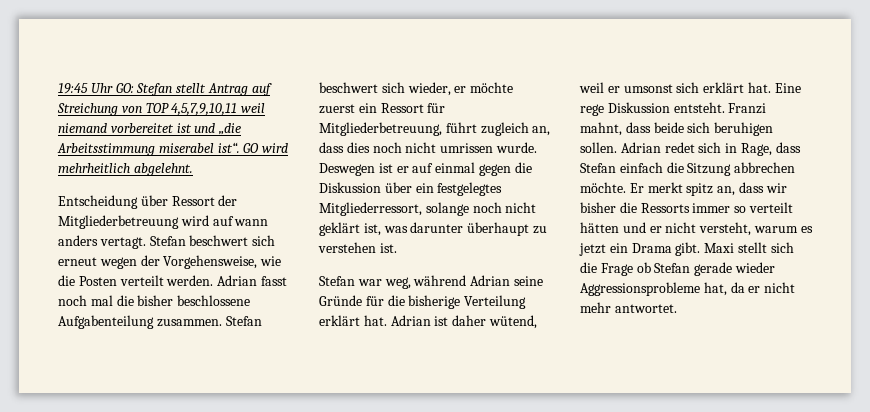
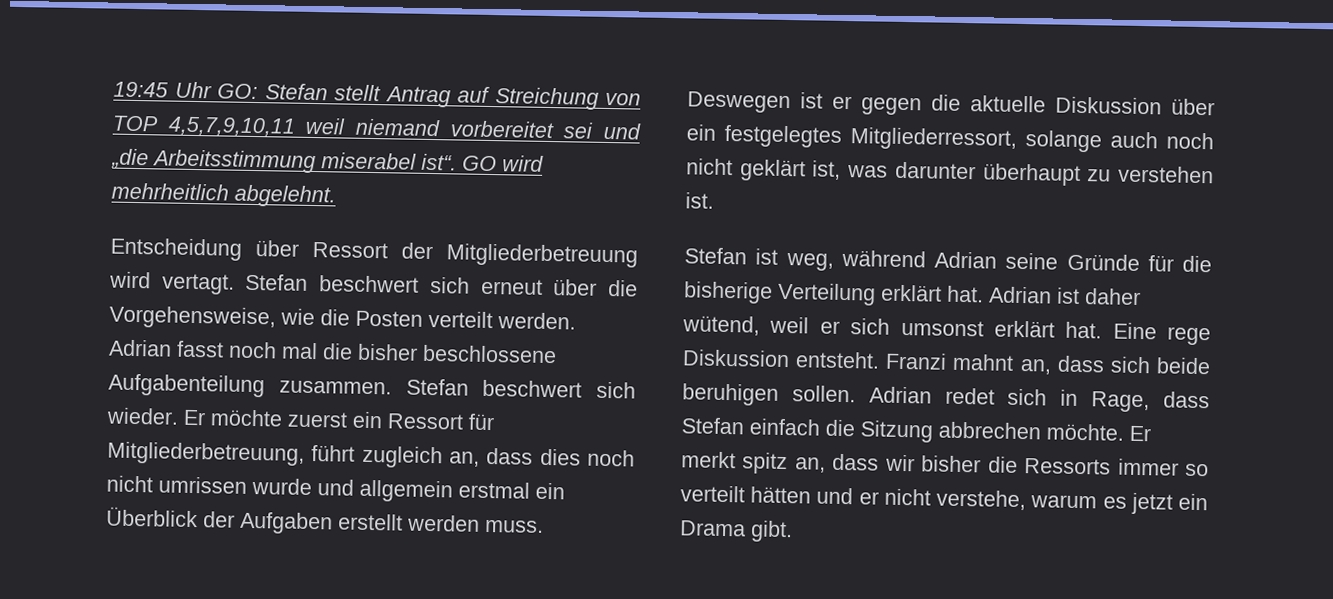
- 19:45 Uhr GO: Stefan stellt Antrag auf Streichung von TOP 4,5,7,9,10,11 weil niemand vorbereitet ist und „die Arbeitsstimmung miserabel ist“.
+ 19:45 Uhr GO: Stefan stellt Antrag auf Streichung von TOP 4,5,7,9,10,11 weil niemand vorbereitet sei und „die Arbeitsstimmung miserabel ist“.
- Entscheidung über Ressort der Mitgliederbetreuung wird auf wann anders vertagt.
+ Entscheidung über Ressort der Mitgliederbetreuung wird vertagt.
- Stefan beschwert sich erneut wegen der Vorgehensweise, wie die Posten verteilt werden.
+ Stefan beschwert sich erneut über die Vorgehensweise, wie die Posten verteilt werden.
- Stefan beschwert sich wieder, er möchte zuerst ein Ressort für Mitgliederbetreuung, führt zugleich an, dass dies noch nicht umrissen wurde.
+ Stefan beschwert sich wieder. Er möchte zuerst ein Ressort für Mitgliederbetreuung, führt zugleich an, dass dies noch nicht umrissen wurde und allgemein erstmal ein Überblick der Aufgaben erstellt werden muss.
- Deswegen ist er auf einmal gegen die Diskussion über ein festgelegtes Mitgliederressort, solange noch nicht geklärt ist, was darunter überhaupt zu verstehen ist.
+ Deswegen ist er gegen die aktuelle Diskussion über ein festgelegtes Mitgliederressort, solange auch noch nicht geklärt ist, was darunter überhaupt zu verstehen ist.
- Stefan war weg, während Adrian seine Gründe für die bisherige Verteilung erklärt hat.
+ Stefan ist weg, während Adrian seine Gründe für die bisherige Verteilung erklärt hat.
- Adrian ist daher wütend, weil er umsonst sich erklärt hat.
+ Adrian ist daher wütend, weil er sich umsonst erklärt hat.
- Franzi mahnt, dass beide sich beruhigen sollen.
+ Franzi mahnt an, dass sich beide beruhigen sollen.
- Er merkt spitz an, dass wir bisher die Ressorts immer so verteilt hätten und er nicht versteht, warum es jetzt ein Drama gibt. Maxi stellt sich die Frage ob Stefan gerade wieder Aggressionsprobleme hat, da er nicht mehr antwortet.
+ Er merkt spitz an, dass wir bisher die Ressorts immer so verteilt hätten und er nicht verstehe, warum es jetzt ein Drama gibt.

